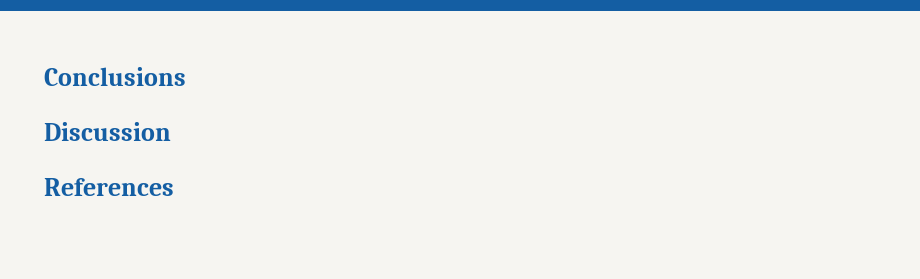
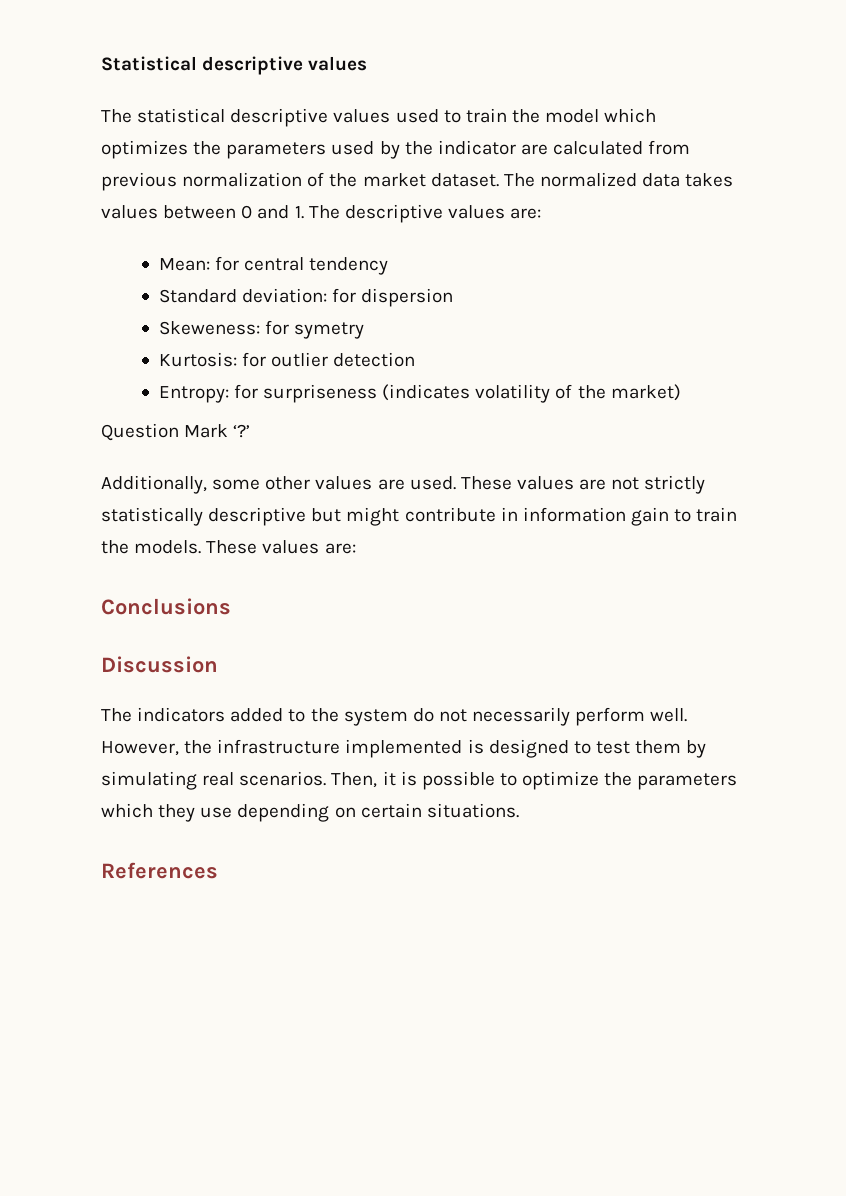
+ Statistical descriptive values
+ The statistical descriptive values used to train the model which optimizes the parameters used by the indicator are calculated from previous normalization of the market dataset. The normalized data takes values between 0 and 1. The descriptive values are:
+ Mean: for central tendency
+ Standard deviation: for dispersion
+ Skeweness: for symetry
+ Kurtosis: for outlier detection
+ Entropy: for surpriseness (indicates volatility of the market)
+ Question Mark ‘?’
+ Additionally, some other values are used. These values are not strictly statistically descriptive but might contribute in information gain to train the models. These values are:
  Conclusions
  Discussion
+ The indicators added to the system do not necessarily perform well. However, the infrastructure implemented is designed to test them by simulating real scenarios. Then, it is possible to optimize the parameters which they use depending on certain situations.

